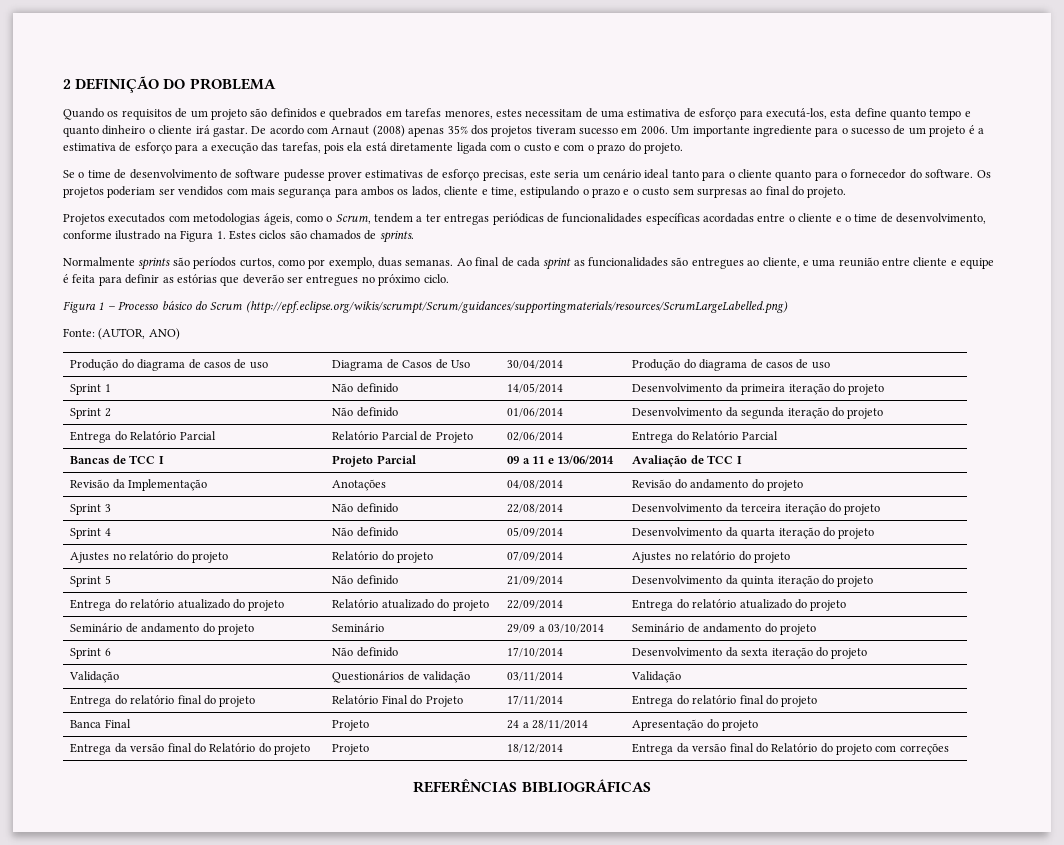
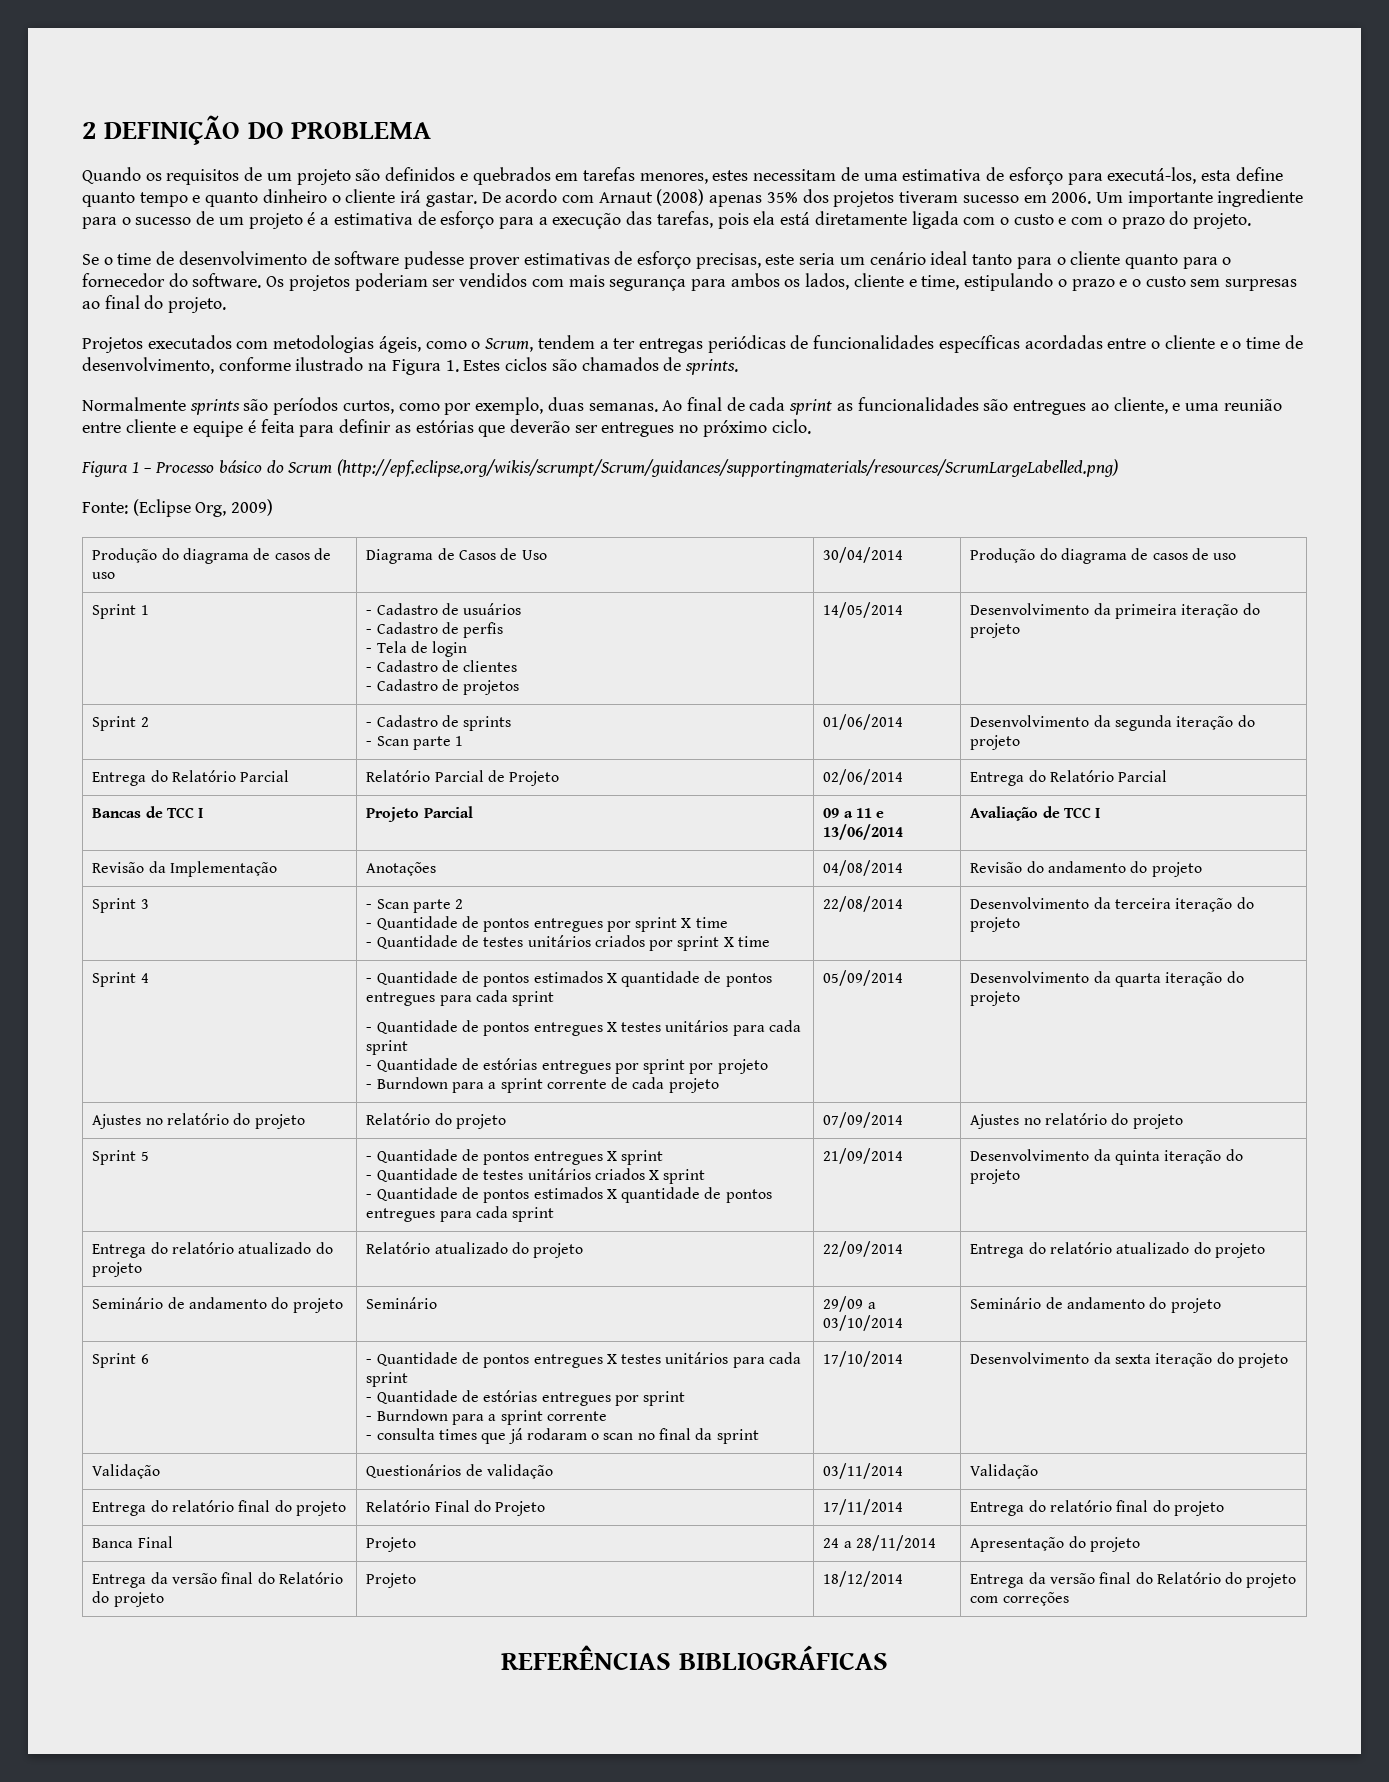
- Fonte: (AUTOR, ANO)
+ Fonte: (Eclipse Org, 2009)
- Sprint 1 | Não definido | 14/05/2014 | Desenvolvimento da primeira iteração do projeto
+ Sprint 1 | - Cadastro de usuários
+ - Cadastro de perfis
+ - Tela de login
+ - Cadastro de clientes
+ - Cadastro de projetos | 14/05/2014 | Desenvolvimento da primeira iteração do projeto
- Sprint 2 | Não definido | 01/06/2014 | Desenvolvimento da segunda iteração do projeto
+ Sprint 2 | - Cadastro de sprints
+ - Scan parte 1 | 01/06/2014 | Desenvolvimento da segunda iteração do projeto
- Sprint 3 | Não definido | 22/08/2014 | Desenvolvimento da terceira iteração do projeto
+ Sprint 3 | - Scan parte 2
+ - Quantidade de pontos entregues por sprint X time
+ - Quantidade de testes unitários criados por sprint X time | 22/08/2014 | Desenvolvimento da terceira iteração do projeto
- Sprint 4 | Não definido
+ Sprint 4 | - Quantidade de pontos estimados X quantidade de pontos entregues para cada sprint
+ - Quantidade de pontos entregues X testes unitários para cada sprint
+ - Quantidade de estórias entregues por sprint por projeto
+ - Burndown para a sprint corrente de cada projeto
- Sprint 5 | Não definido | 21/09/2014 | Desenvolvimento da quinta iteração do projeto
+ Sprint 5 | - Quantidade de pontos entregues X sprint
+ - Quantidade de testes unitários criados X sprint
+ - Quantidade de pontos estimados X quantidade de pontos entregues para cada sprint | 21/09/2014 | Desenvolvimento da quinta iteração do projeto
- Sprint 6 | Não definido
+ Sprint 6 | - Quantidade de pontos entregues X testes unitários para cada sprint
+ - Quantidade de estórias entregues por sprint
+ - Burndown para a sprint corrente
+ - consulta times que já rodaram o scan no final da sprint

